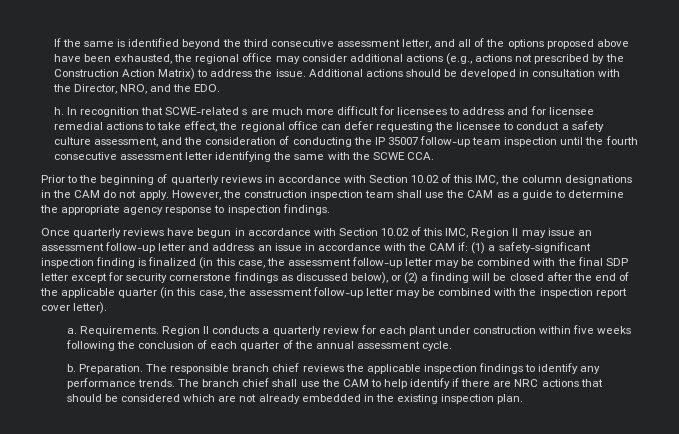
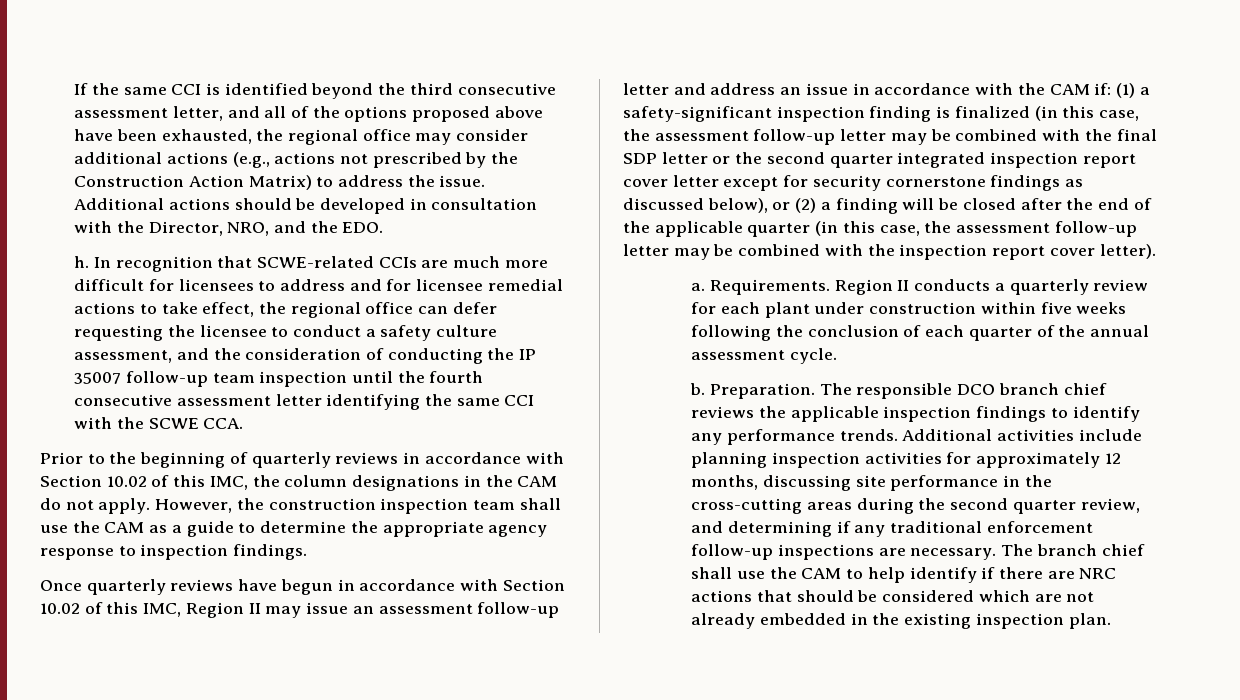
- If the same is identified beyond the third consecutive assessment letter, and all of the options proposed above have been exhausted, the regional office may consider additional actions (e.g., actions not prescribed by the Construction Action Matrix) to address the issue.
+ If the same CCI is identified beyond the third consecutive assessment letter, and all of the options proposed above have been exhausted, the regional office may consider additional actions (e.g., actions not prescribed by the Construction Action Matrix) to address the issue.
- In recognition that SCWE-related s are much more difficult for licensees to address and for licensee remedial actions to take effect, the regional office can defer requesting the licensee to conduct a safety culture assessment, and the consideration of conducting the IP 35007 follow-up team inspection until the fourth consecutive assessment letter identifying the same with the SCWE CCA.
+ In recognition that SCWE-related CCIs are much more difficult for licensees to address and for licensee remedial actions to take effect, the regional office can defer requesting the licensee to conduct a safety culture assessment, and the consideration of conducting the IP 35007 follow-up team inspection until the fourth consecutive assessment letter identifying the same CCI with the SCWE CCA.
- (1) a safety-significant inspection finding is finalized (in this case, the assessment follow-up letter may be combined with the final SDP letter except for security cornerstone findings as discussed below), or (2) a finding will be closed after the end of the applicable quarter (in this case, the assessment follow-up letter may be combined with the inspection report cover letter).
+ (1) a safety-significant inspection finding is finalized (in this case, the assessment follow-up letter may be combined with the final SDP letter or the second quarter integrated inspection report cover letter except for security cornerstone findings as discussed below), or (2) a finding will be closed after the end of the applicable quarter (in this case, the assessment follow-up letter may be combined with the inspection report cover letter).
- The responsible branch chief reviews the applicable inspection findings to identify any performance trends.
+ The responsible DCO branch chief reviews the applicable inspection findings to identify any performance trends.
+ Additional activities include planning inspection activities for approximately 12 months, discussing site performance in the cross-cutting areas during the second quarter review, and determining if any traditional enforcement follow-up inspections are necessary.

